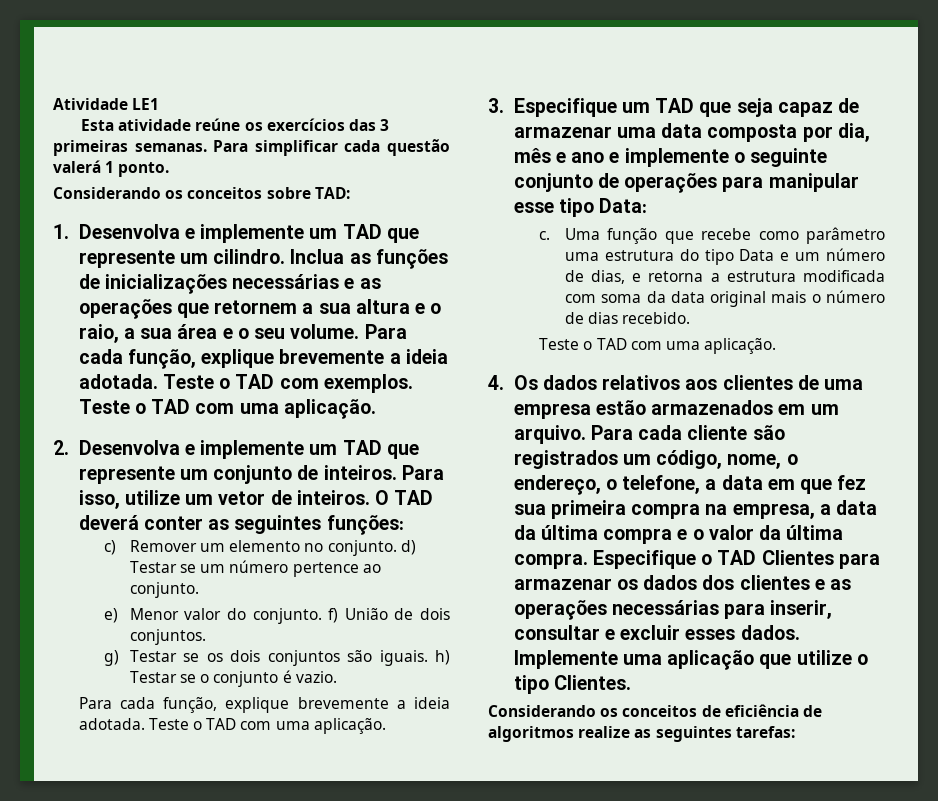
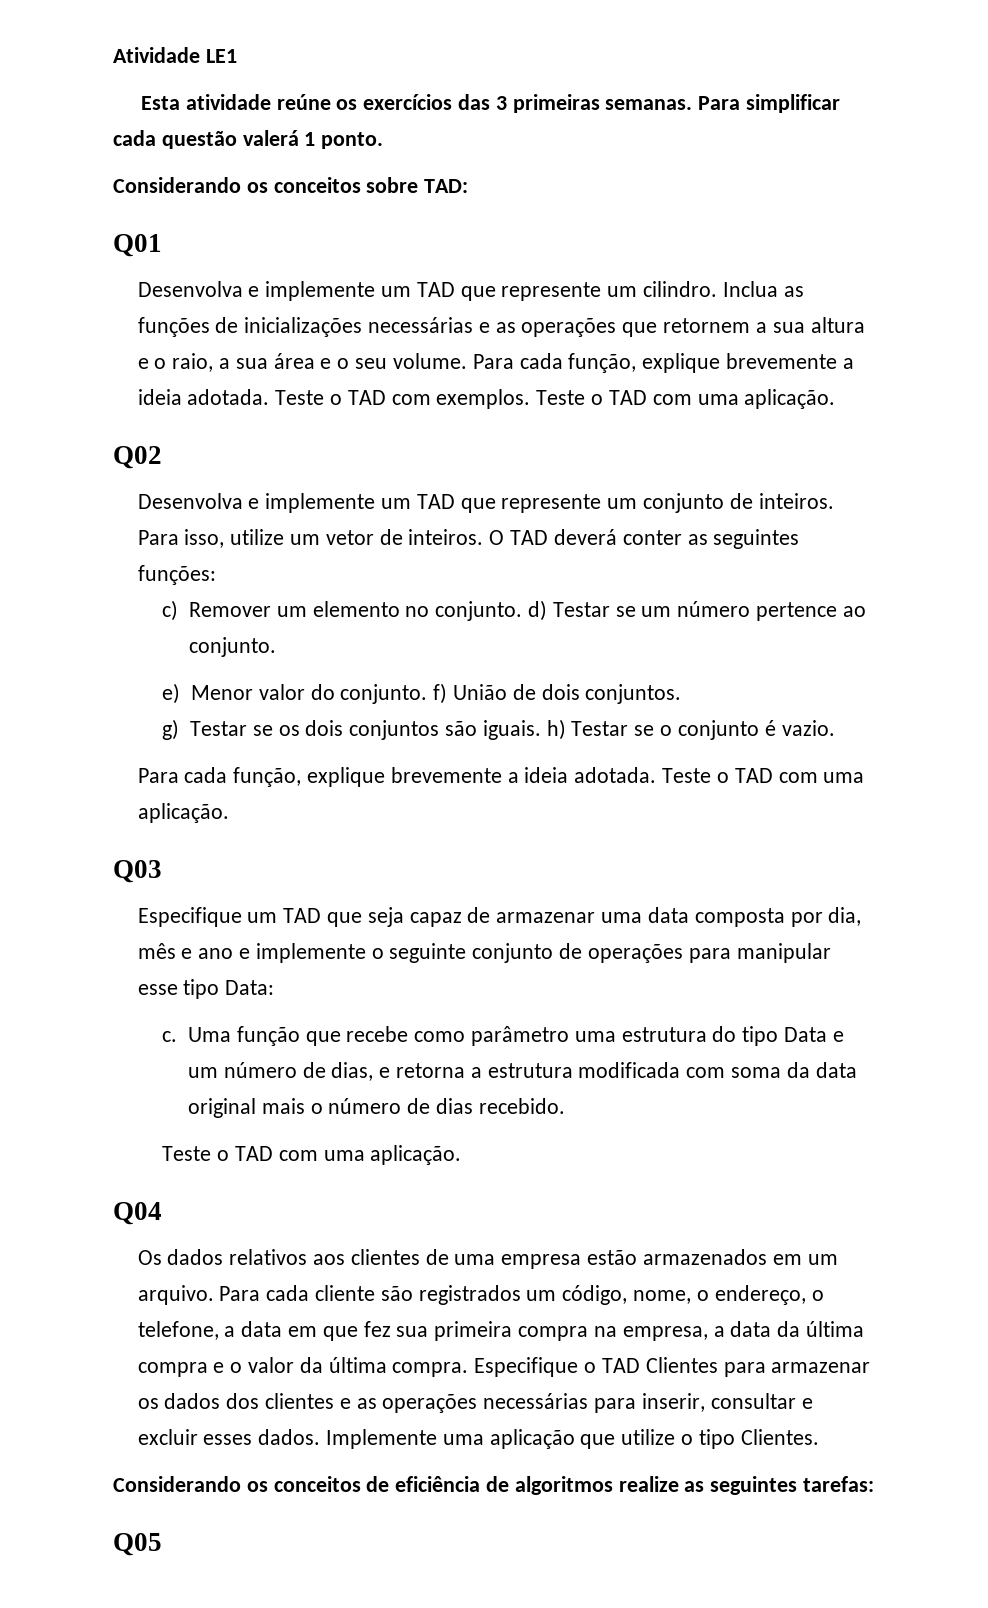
- 1. Desenvolva e implemente um TAD que represente um cilindro.
+ Q01
+ Desenvolva e implemente um TAD que represente um cilindro.
- 2. Desenvolva e implemente um TAD que represente um conjunto de inteiros.
+ Q02
+ Desenvolva e implemente um TAD que represente um conjunto de inteiros.
- 3. Especifique um TAD que seja capaz de armazenar uma data composta por dia, mês e ano e implemente o seguinte conjunto de operações para manipular esse tipo Data:
+ Q03
+ Especifique um TAD que seja capaz de armazenar uma data composta por dia, mês e ano e implemente o seguinte conjunto de operações para manipular esse tipo Data:
- 4. Os dados relativos aos clientes de uma empresa estão armazenados em um arquivo.
+ Q04
+ Os dados relativos aos clientes de uma empresa estão armazenados em um arquivo.
+ Q05

